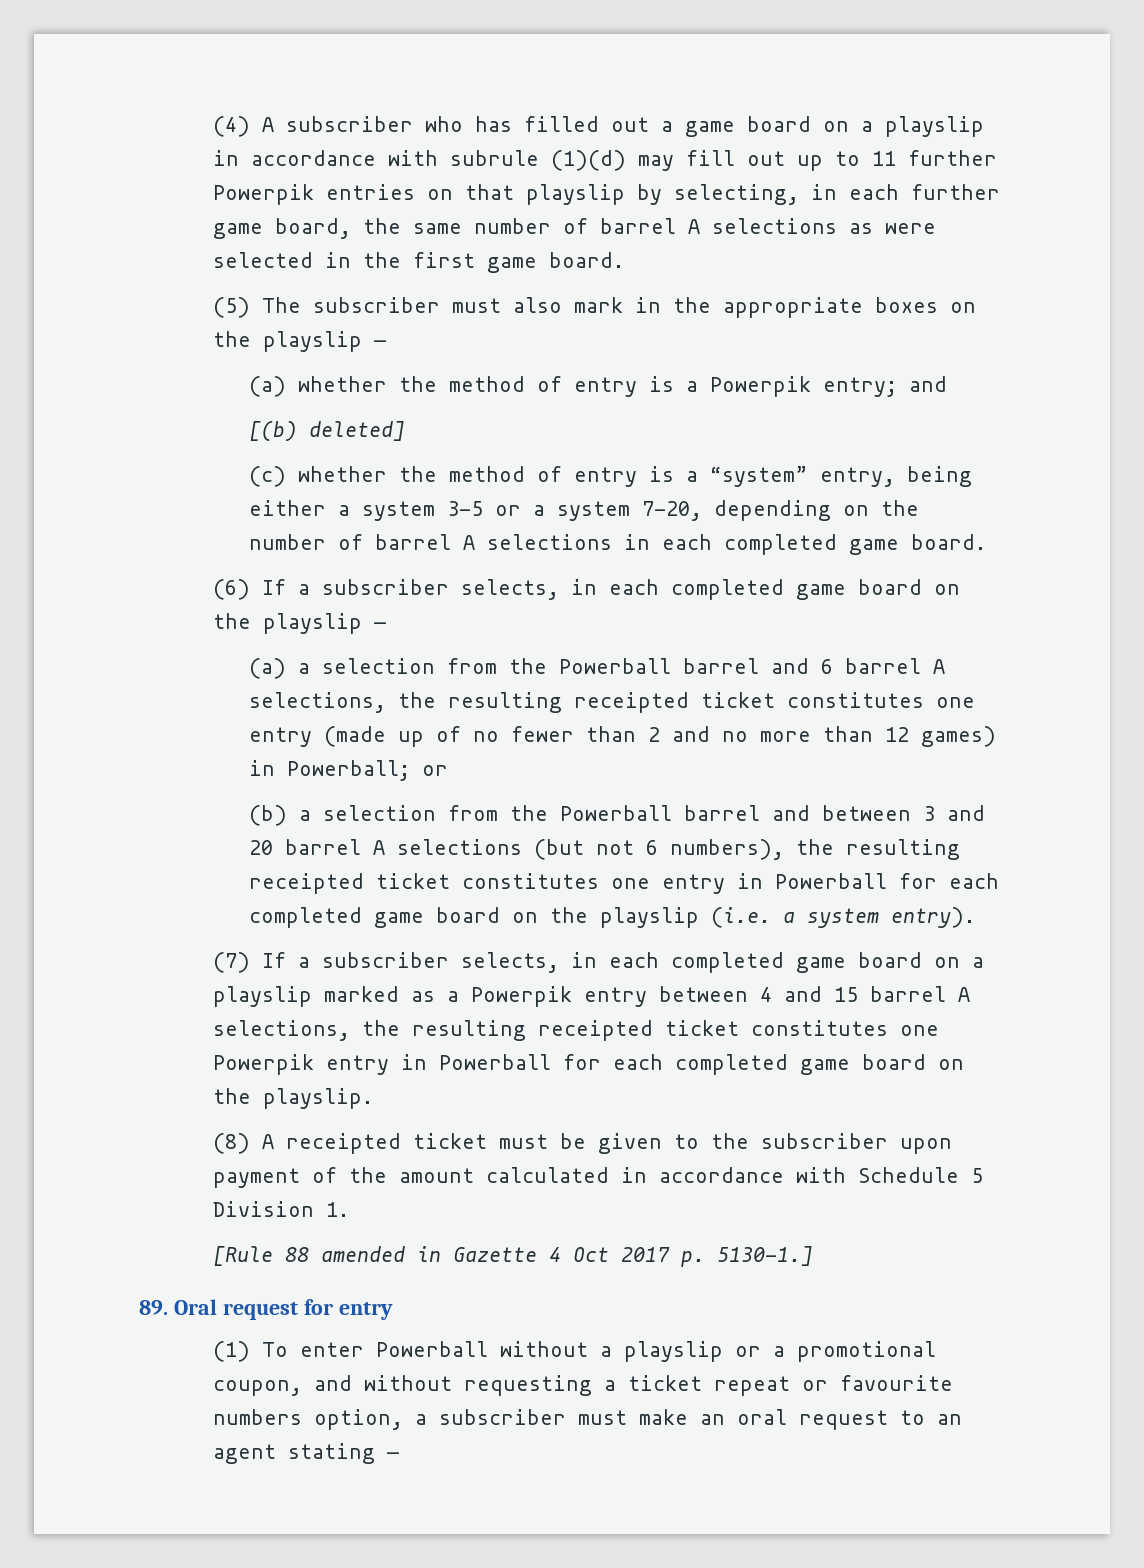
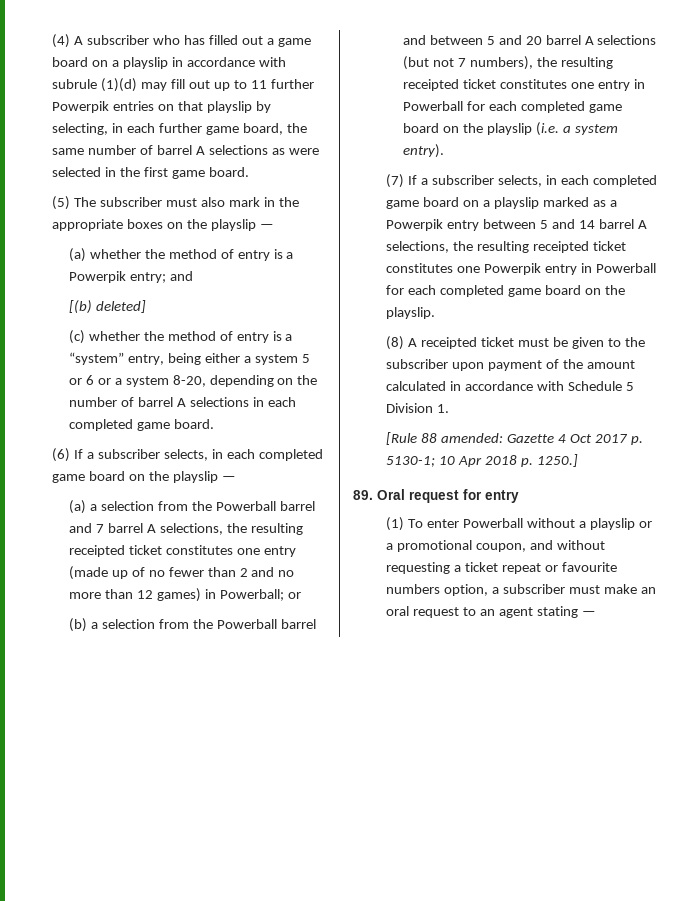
- (c) whether the method of entry is a “system” entry, being either a system 3-5 or a system 7-20, depending on the number of barrel A selections in each completed game board.
+ (c) whether the method of entry is a “system” entry, being either a system 5 or 6 or a system 8-20, depending on the number of barrel A selections in each completed game board.
- (a) a selection from the Powerball barrel and 6 barrel A selections, the resulting receipted ticket constitutes one entry (made up of no fewer than 2 and no more than 12 games) in Powerball; or
+ (a) a selection from the Powerball barrel and 7 barrel A selections, the resulting receipted ticket constitutes one entry (made up of no fewer than 2 and no more than 12 games) in Powerball; or
- (b) a selection from the Powerball barrel and between 3 and 20 barrel A selections (but not 6 numbers), the resulting receipted ticket constitutes one entry in Powerball for each completed game board on the playslip (i.e. a system entry).
+ (b) a selection from the Powerball barrel and between 5 and 20 barrel A selections (but not 7 numbers), the resulting receipted ticket constitutes one entry in Powerball for each completed game board on the playslip (i.e. a system entry).
- (7) If a subscriber selects, in each completed game board on a playslip marked as a Powerpik entry between 4 and 15 barrel A selections, the resulting receipted ticket constitutes one Powerpik entry in Powerball for each completed game board on the playslip.
+ (7) If a subscriber selects, in each completed game board on a playslip marked as a Powerpik entry between 5 and 14 barrel A selections, the resulting receipted ticket constitutes one Powerpik entry in Powerball for each completed game board on the playslip.
- [Rule 88 amended in Gazette 4 Oct 2017 p. 5130-1.]
+ [Rule 88 amended: Gazette 4 Oct 2017 p. 5130-1; 10 Apr 2018 p. 1250.]

